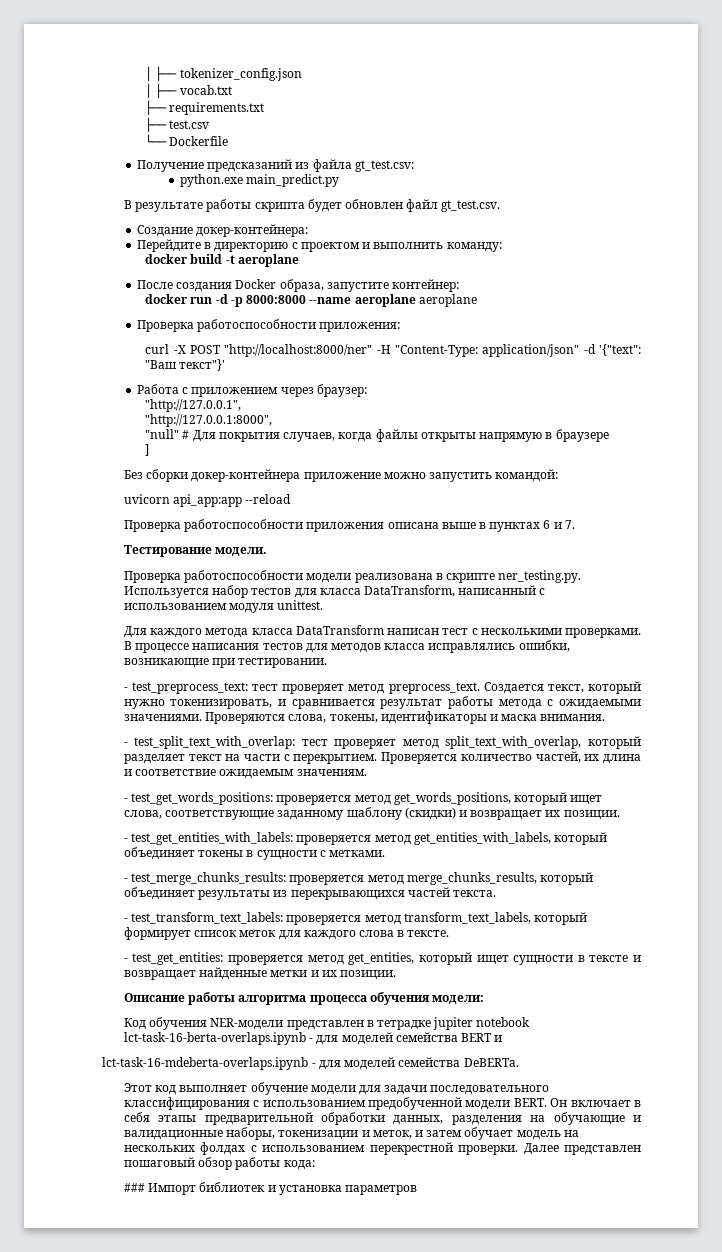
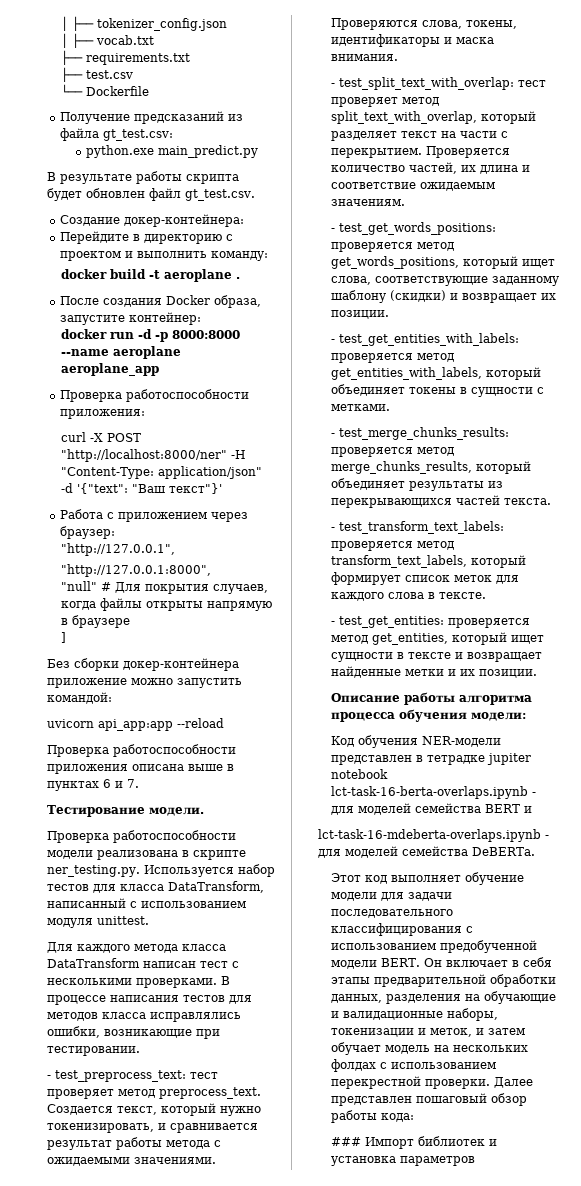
- docker build -t aeroplane
+ docker build -t aeroplane .
- docker run -d -p 8000:8000 --name aeroplane aeroplane
+ docker run -d -p 8000:8000 --name aeroplane aeroplane_app

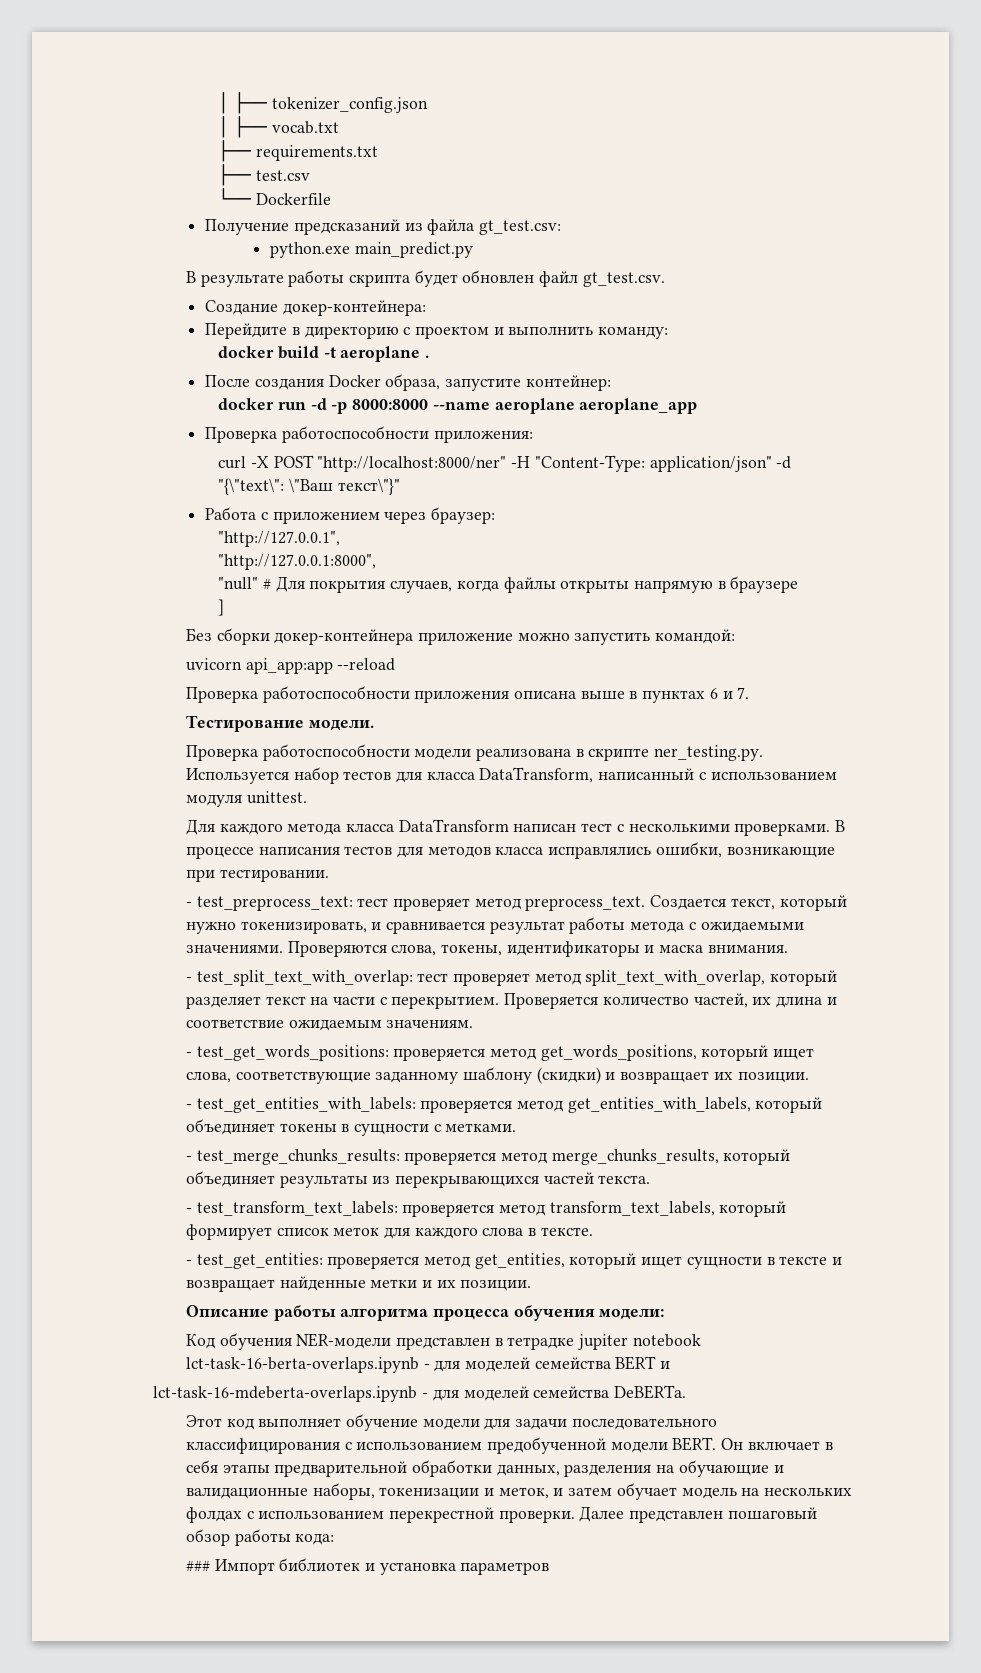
- curl -X POST "http://localhost:8000/ner" -H "Content-Type: application/json" -d '{"text": "Ваш текст"}'
+ curl -X POST "http://localhost:8000/ner" -H "Content-Type: application/json" -d "{\"text\": \"Ваш текст\"}"

